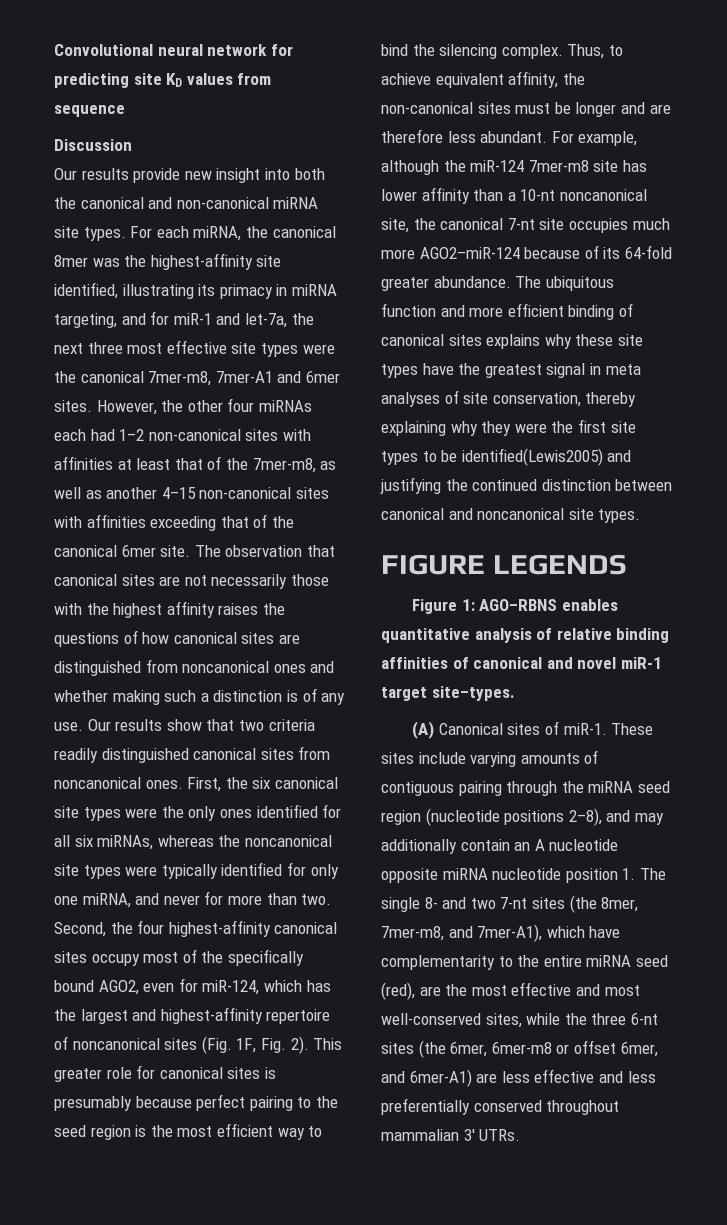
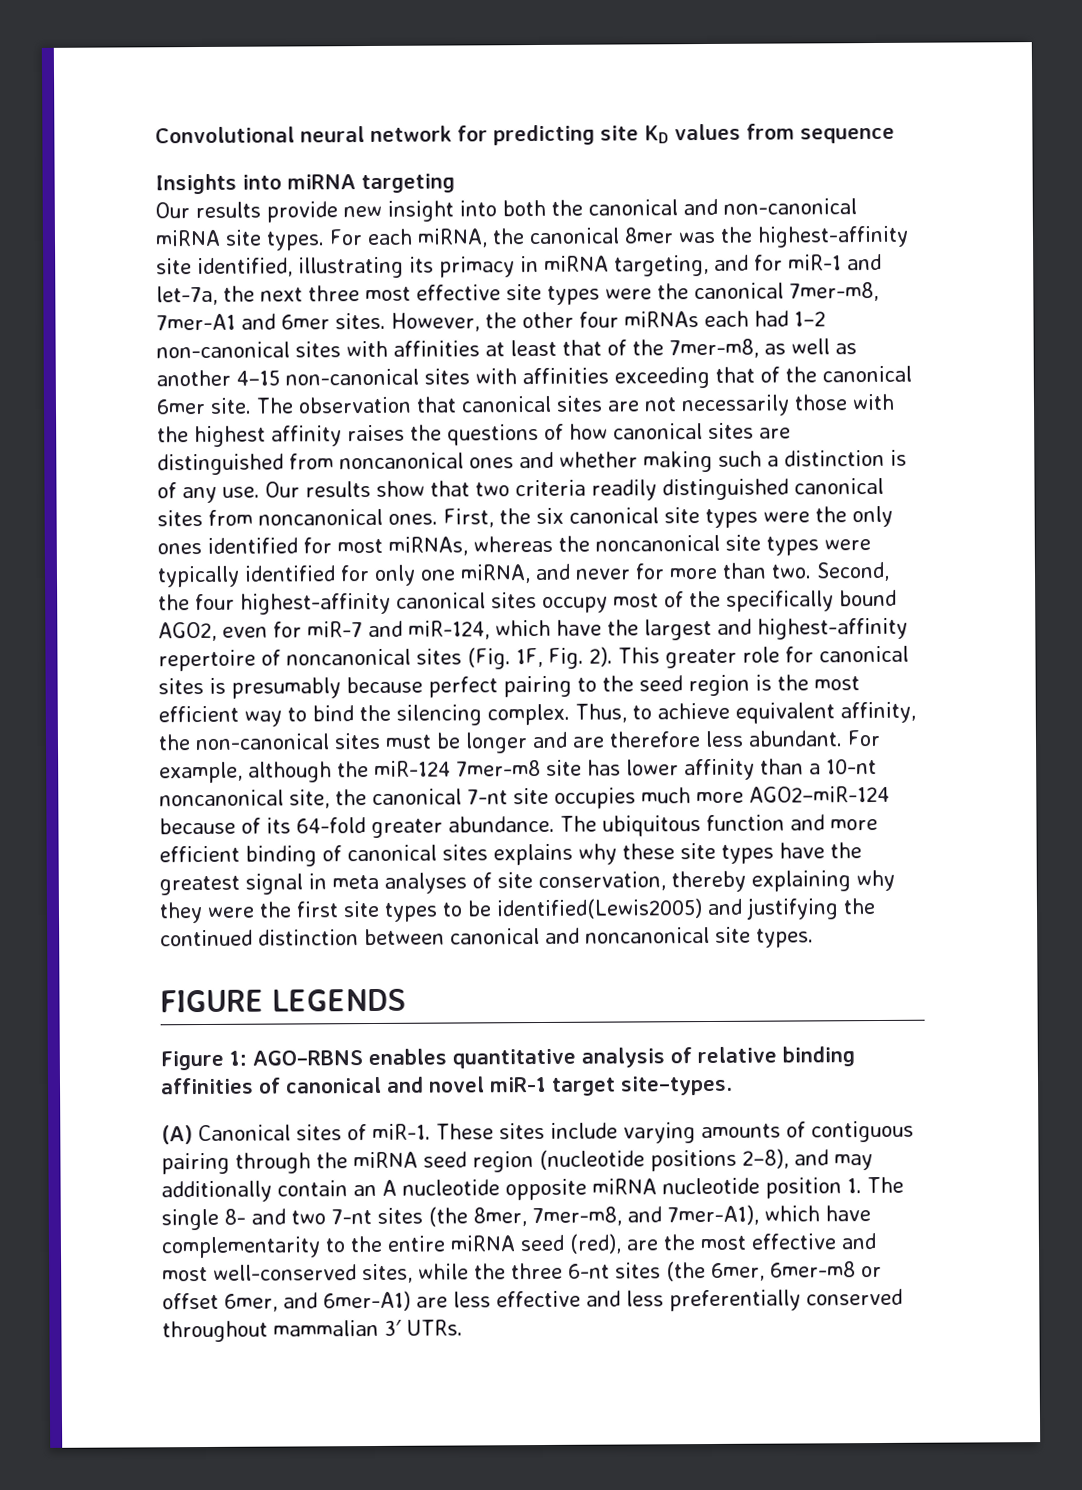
- Discussion
+ Insights into miRNA targeting
- First, the six canonical site types were the only ones identified for all six miRNAs, whereas the noncanonical site types were typically identified for only one miRNA, and never for more than two.
+ First, the six canonical site types were the only ones identified for most miRNAs, whereas the noncanonical site types were typically identified for only one miRNA, and never for more than two.
- Second, the four highest-affinity canonical sites occupy most of the specifically bound AGO2, even for miR-124, which has the largest and highest-affinity repertoire of noncanonical sites (Fig. 1F, Fig. 2).
+ Second, the four highest-affinity canonical sites occupy most of the specifically bound AGO2, even for miR-7 and miR-124, which have the largest and highest-affinity repertoire of noncanonical sites (Fig. 1F, Fig. 2).

